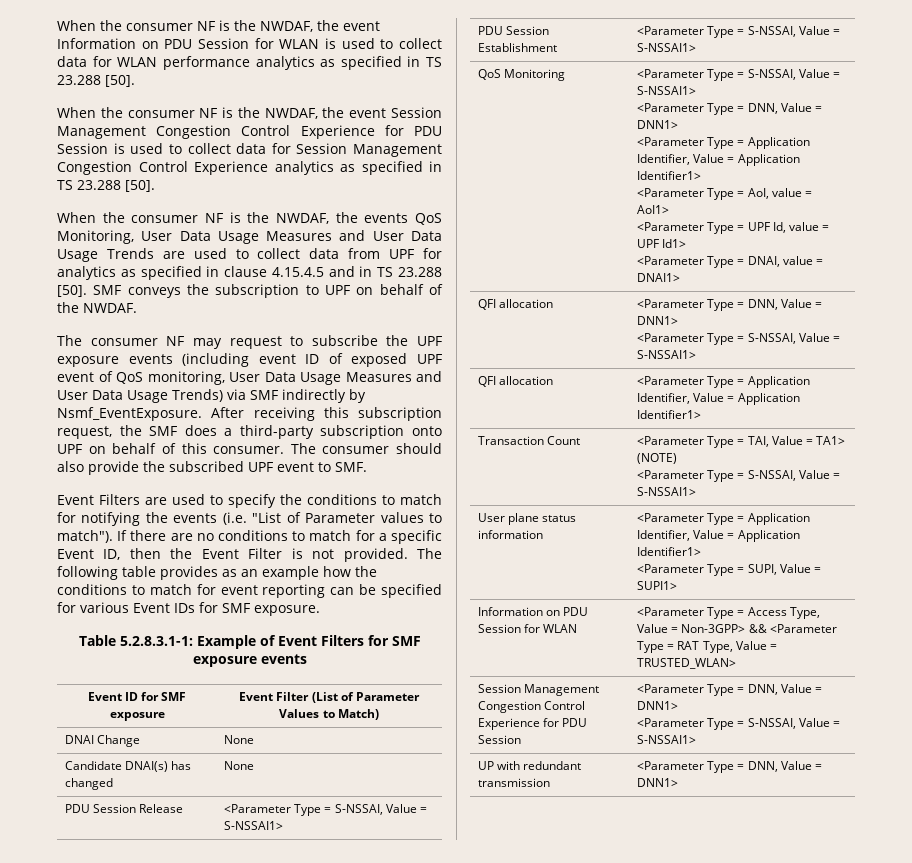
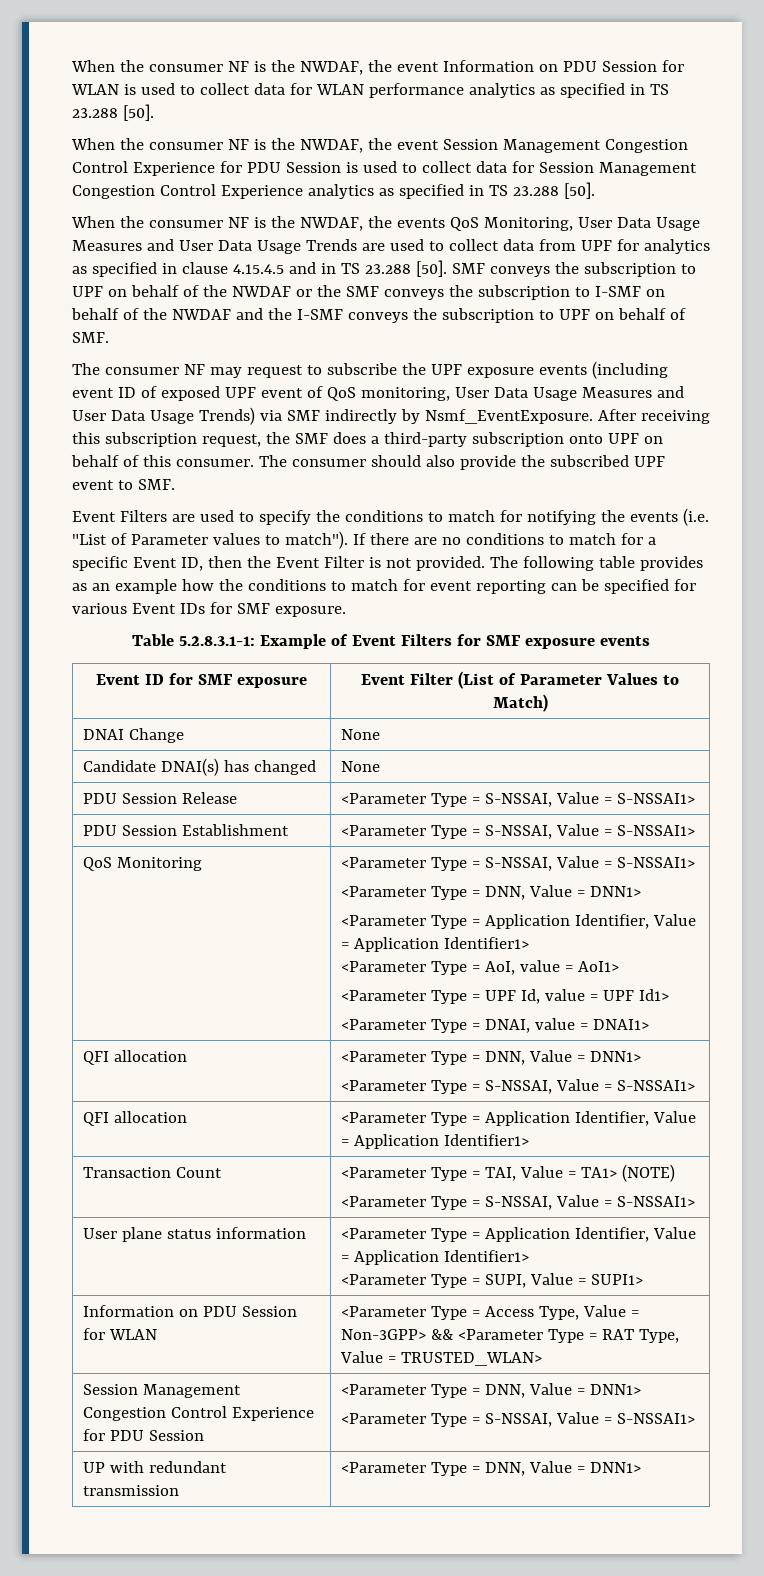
- SMF conveys the subscription to UPF on behalf of the NWDAF.
+ SMF conveys the subscription to UPF on behalf of the NWDAF or the SMF conveys the subscription to I-SMF on behalf of the NWDAF and the I-SMF conveys the subscription to UPF on behalf of SMF.

